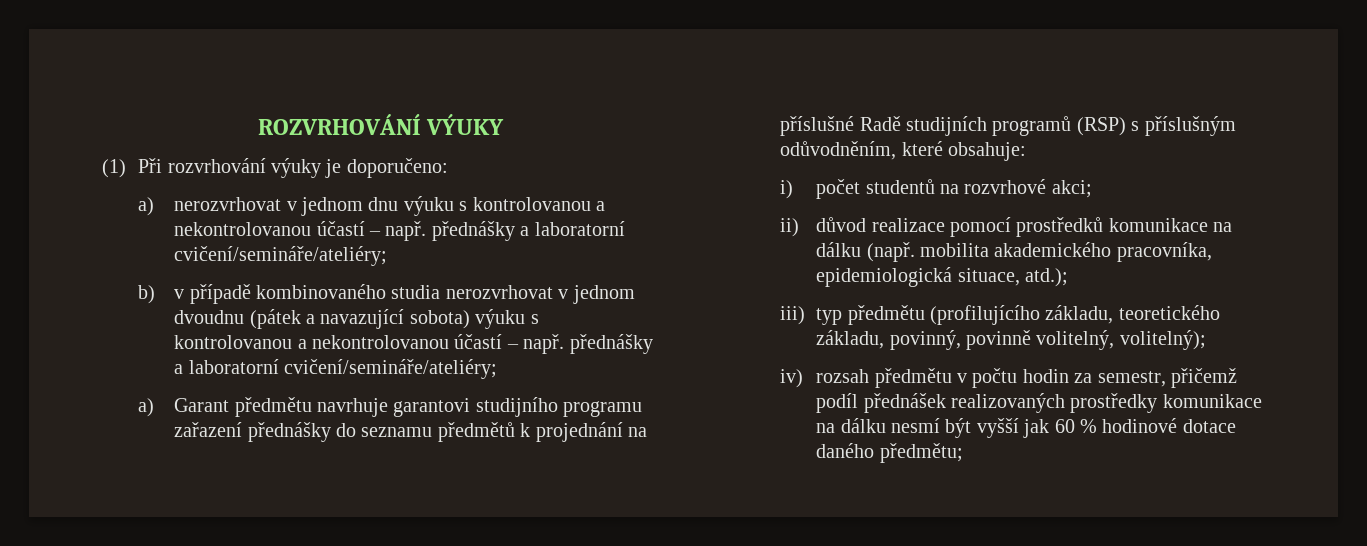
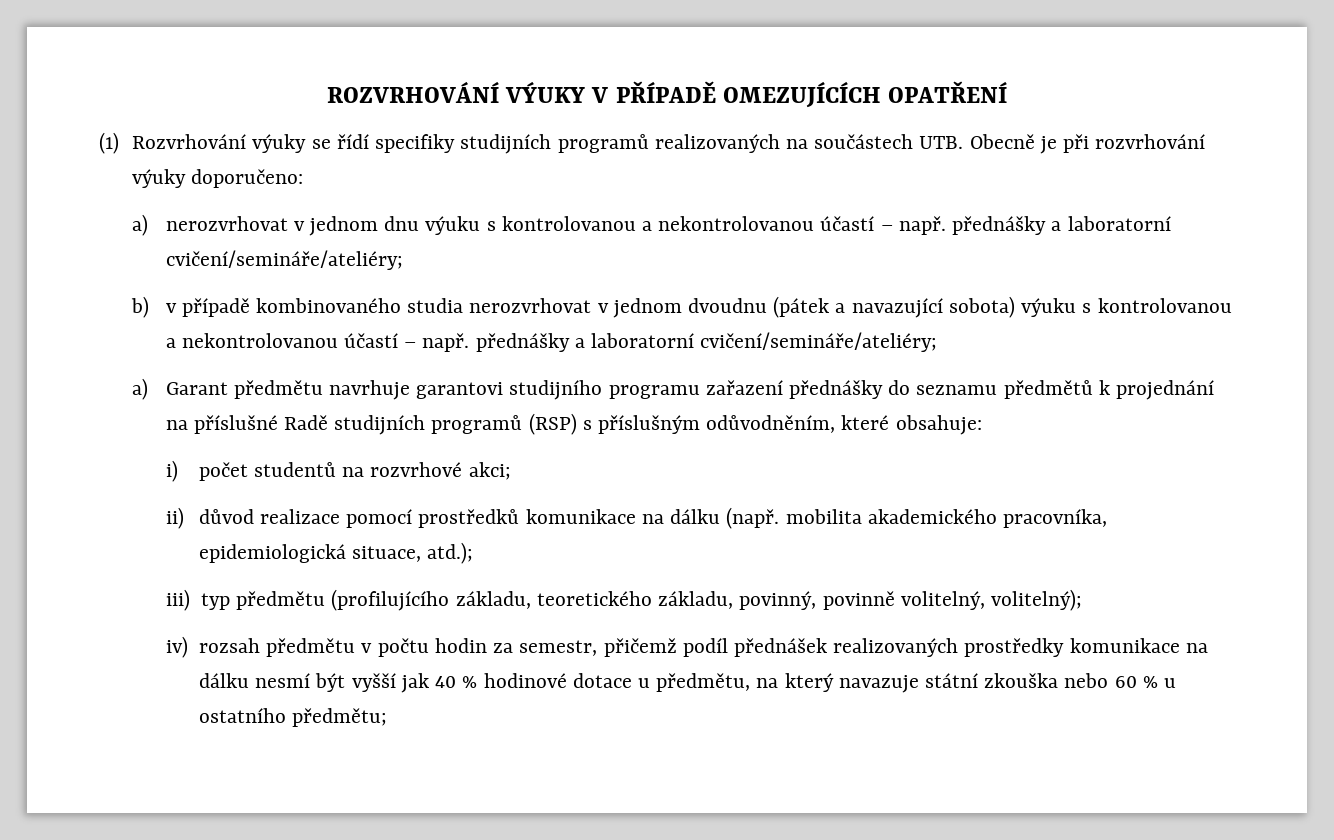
- ROZVRHOVÁNÍ VÝUKY
- (1) Při rozvrhování výuky je doporučeno:
+ ROZVRHOVÁNÍ VÝUKY V PŘÍPADĚ OMEZUJÍCÍCH OPATŘENÍ
+ (1) Rozvrhování výuky se řídí specifiky studijních programů realizovaných na součástech UTB. Obecně je při rozvrhování výuky doporučeno:
- iv) rozsah předmětu v počtu hodin za semestr, přičemž podíl přednášek realizovaných prostředky komunikace na dálku nesmí být vyšší jak 60 % hodinové dotace daného předmětu;
+ iv) rozsah předmětu v počtu hodin za semestr, přičemž podíl přednášek realizovaných prostředky komunikace na dálku nesmí být vyšší jak 40 % hodinové dotace u předmětu, na který navazuje státní zkouška nebo 60 % u ostatního předmětu;

